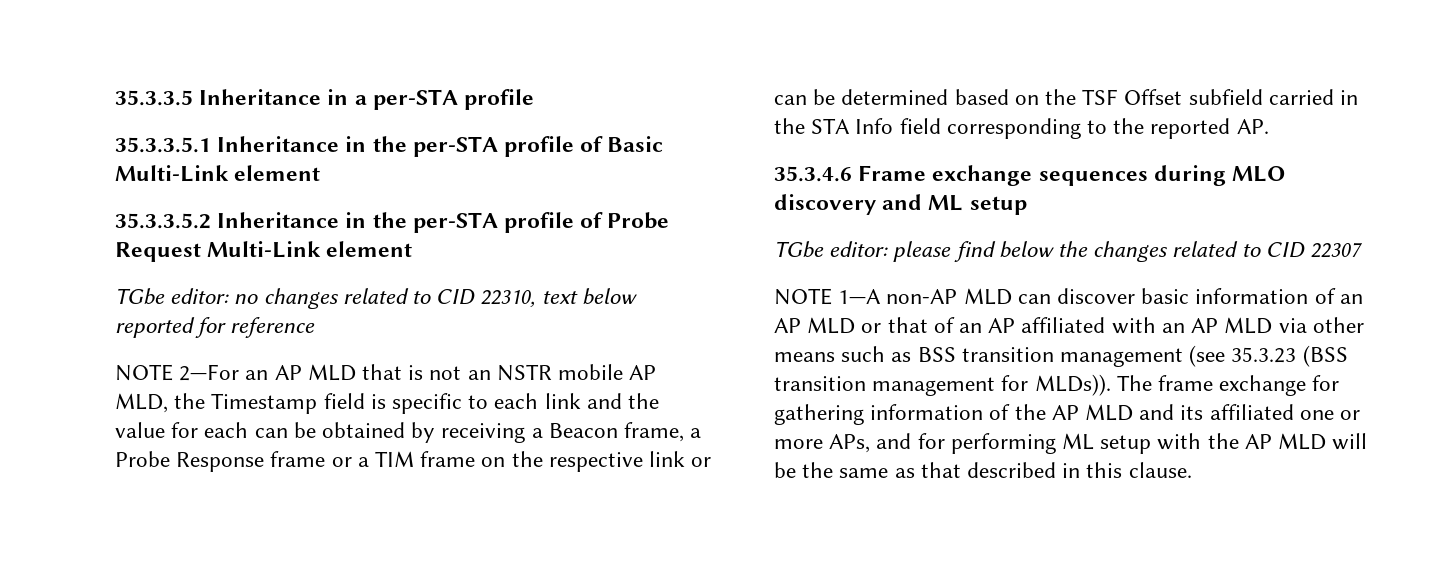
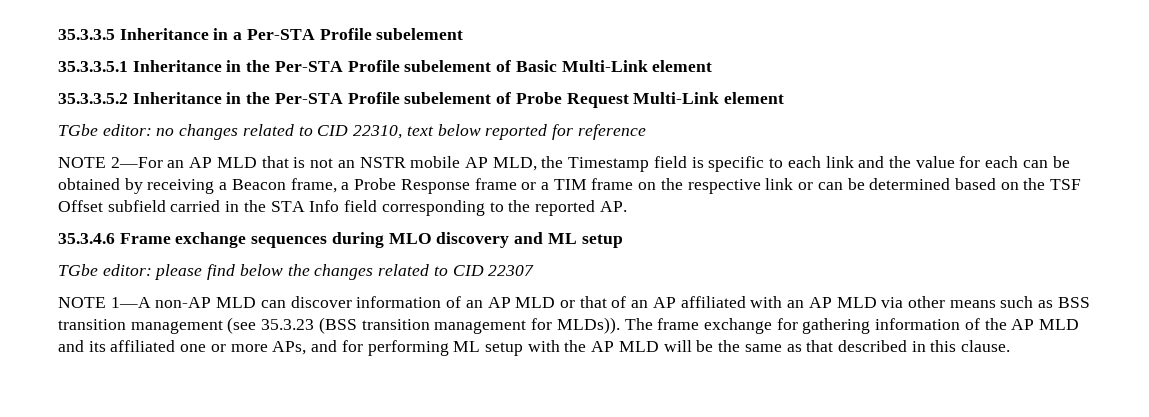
- 35.3.3.5 Inheritance in a per-STA profile
+ 35.3.3.5 Inheritance in a Per-STA Profile subelement
- 35.3.3.5.1 Inheritance in the per-STA profile of Basic Multi-Link element
+ 35.3.3.5.1 Inheritance in the Per-STA Profile subelement of Basic Multi-Link element
- 35.3.3.5.2 Inheritance in the per-STA profile of Probe Request Multi-Link element
+ 35.3.3.5.2 Inheritance in the Per-STA Profile subelement of Probe Request Multi-Link element
- NOTE 1—A non-AP MLD can discover basic information of an AP MLD or that of an AP affiliated with an AP MLD via other means such as BSS transition management (see 35.3.23 (BSS transition management for MLDs)).
+ NOTE 1—A non-AP MLD can discover information of an AP MLD or that of an AP affiliated with an AP MLD via other means such as BSS transition management (see 35.3.23 (BSS transition management for MLDs)).

